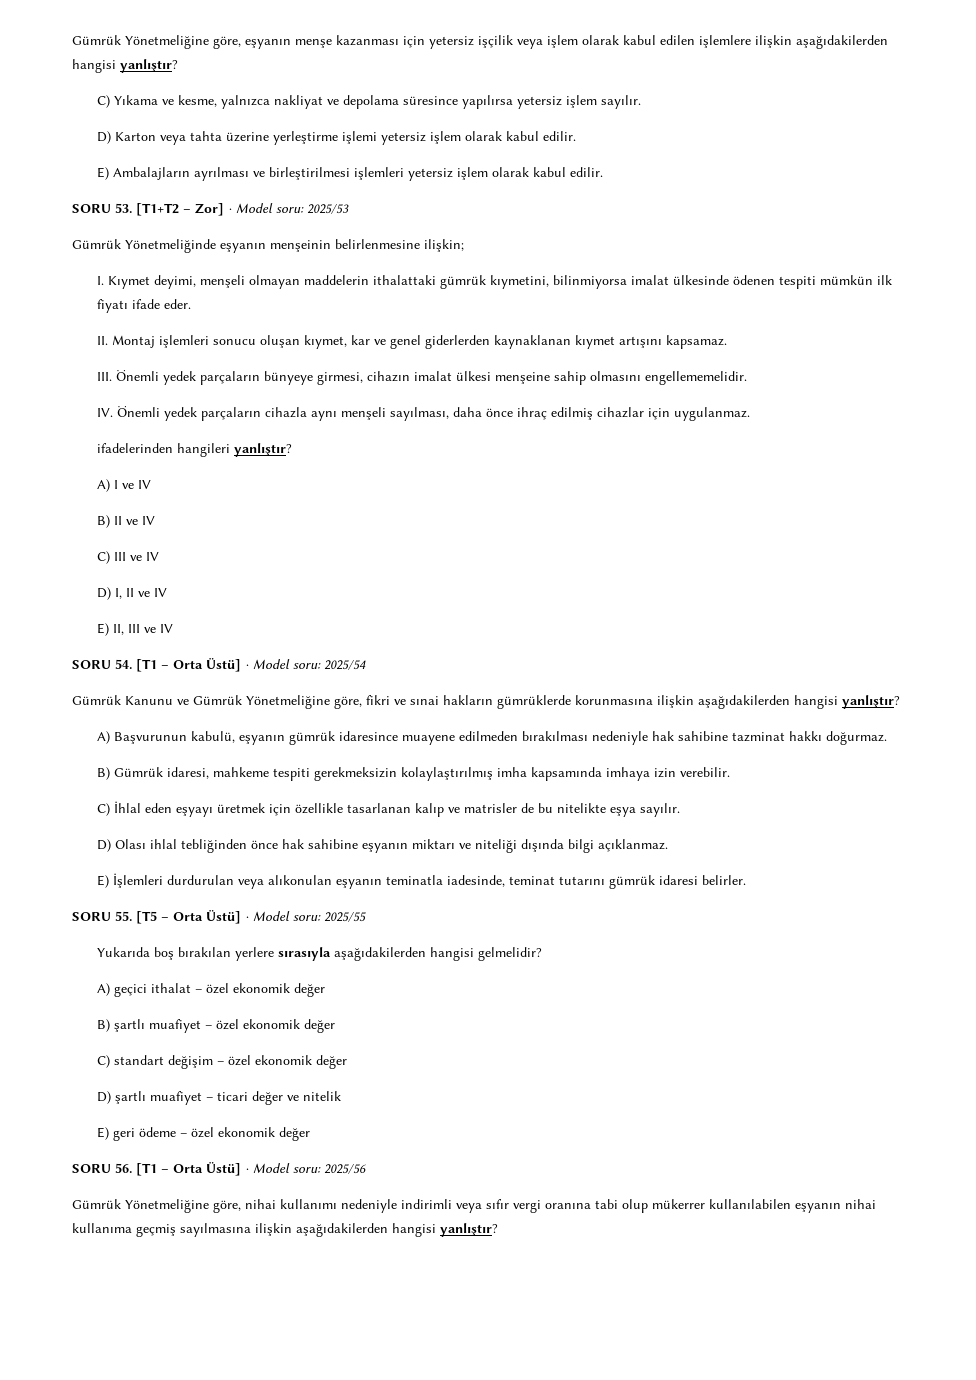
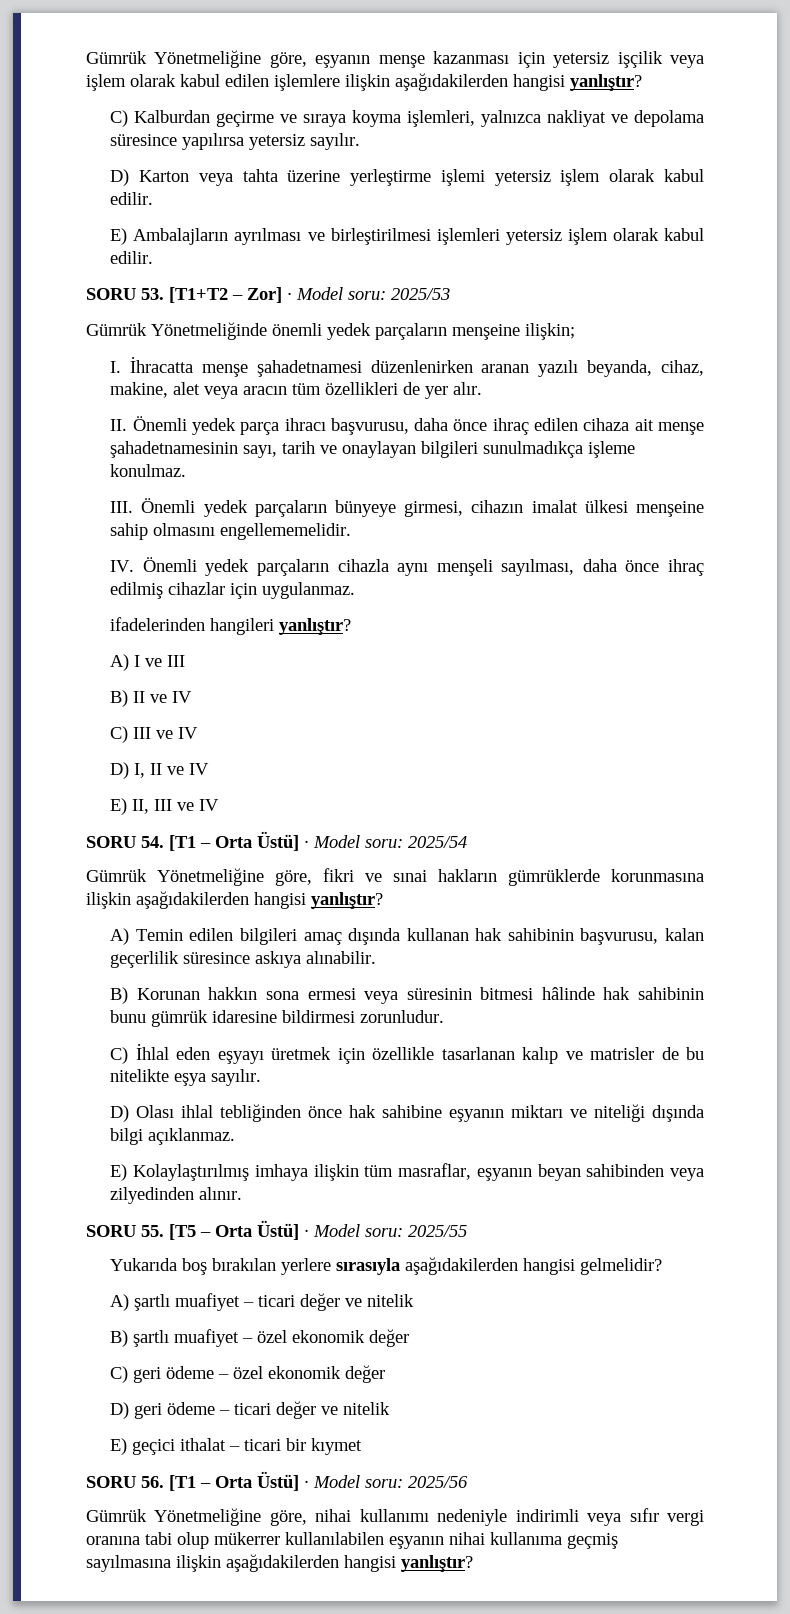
- C) Yıkama ve kesme, yalnızca nakliyat ve depolama süresince yapılırsa yetersiz işlem sayılır.
+ C) Kalburdan geçirme ve sıraya koyma işlemleri, yalnızca nakliyat ve depolama süresince yapılırsa yetersiz sayılır.
- Gümrük Yönetmeliğinde eşyanın menşeinin belirlenmesine ilişkin;
- I. Kıymet deyimi, menşeli olmayan maddelerin ithalattaki gümrük kıymetini, bilinmiyorsa imalat ülkesinde ödenen tespiti mümkün ilk fiyatı ifade eder.
- II. Montaj işlemleri sonucu oluşan kıymet, kar ve genel giderlerden kaynaklanan kıymet artışını kapsamaz.
+ Gümrük Yönetmeliğinde önemli yedek parçaların menşeine ilişkin;
+ I. İhracatta menşe şahadetnamesi düzenlenirken aranan yazılı beyanda, cihaz, makine, alet veya aracın tüm özellikleri de yer alır.
+ II. Önemli yedek parça ihracı başvurusu, daha önce ihraç edilen cihaza ait menşe şahadetnamesinin sayı, tarih ve onaylayan bilgileri sunulmadıkça işleme konulmaz.
- A) I ve IV
+ A) I ve III
- Gümrük Kanunu ve Gümrük Yönetmeliğine göre, fikri ve sınai hakların gümrüklerde korunmasına ilişkin aşağıdakilerden hangisi yanlıştır?
+ Gümrük Yönetmeliğine göre, fikri ve sınai hakların gümrüklerde korunmasına ilişkin aşağıdakilerden hangisi yanlıştır?
- A) Başvurunun kabulü, eşyanın gümrük idaresince muayene edilmeden bırakılması nedeniyle hak sahibine tazminat hakkı doğurmaz.
- B) Gümrük idaresi, mahkeme tespiti gerekmeksizin kolaylaştırılmış imha kapsamında imhaya izin verebilir.
+ A) Temin edilen bilgileri amaç dışında kullanan hak sahibinin başvurusu, kalan geçerlilik süresince askıya alınabilir.
+ B) Korunan hakkın sona ermesi veya süresinin bitmesi hâlinde hak sahibinin bunu gümrük idaresine bildirmesi zorunludur.
- E) İşlemleri durdurulan veya alıkonulan eşyanın teminatla iadesinde, teminat tutarını gümrük idaresi belirler.
+ E) Kolaylaştırılmış imhaya ilişkin tüm masraflar, eşyanın beyan sahibinden veya zilyedinden alınır.
- A) geçici ithalat – özel ekonomik değer
+ A) şartlı muafiyet – ticari değer ve nitelik
- C) standart değişim – özel ekonomik değer
+ C) geri ödeme – özel ekonomik değer
- D) şartlı muafiyet – ticari değer ve nitelik
+ D) geri ödeme – ticari değer ve nitelik
- E) geri ödeme – özel ekonomik değer
+ E) geçici ithalat – ticari bir kıymet

